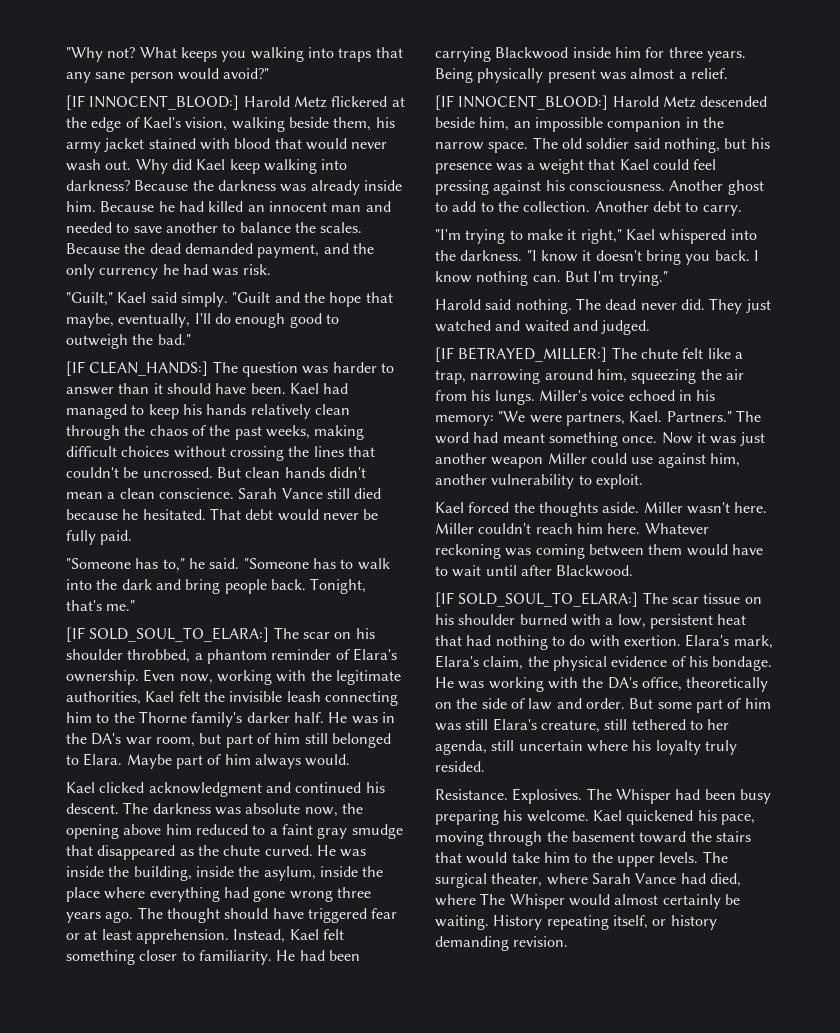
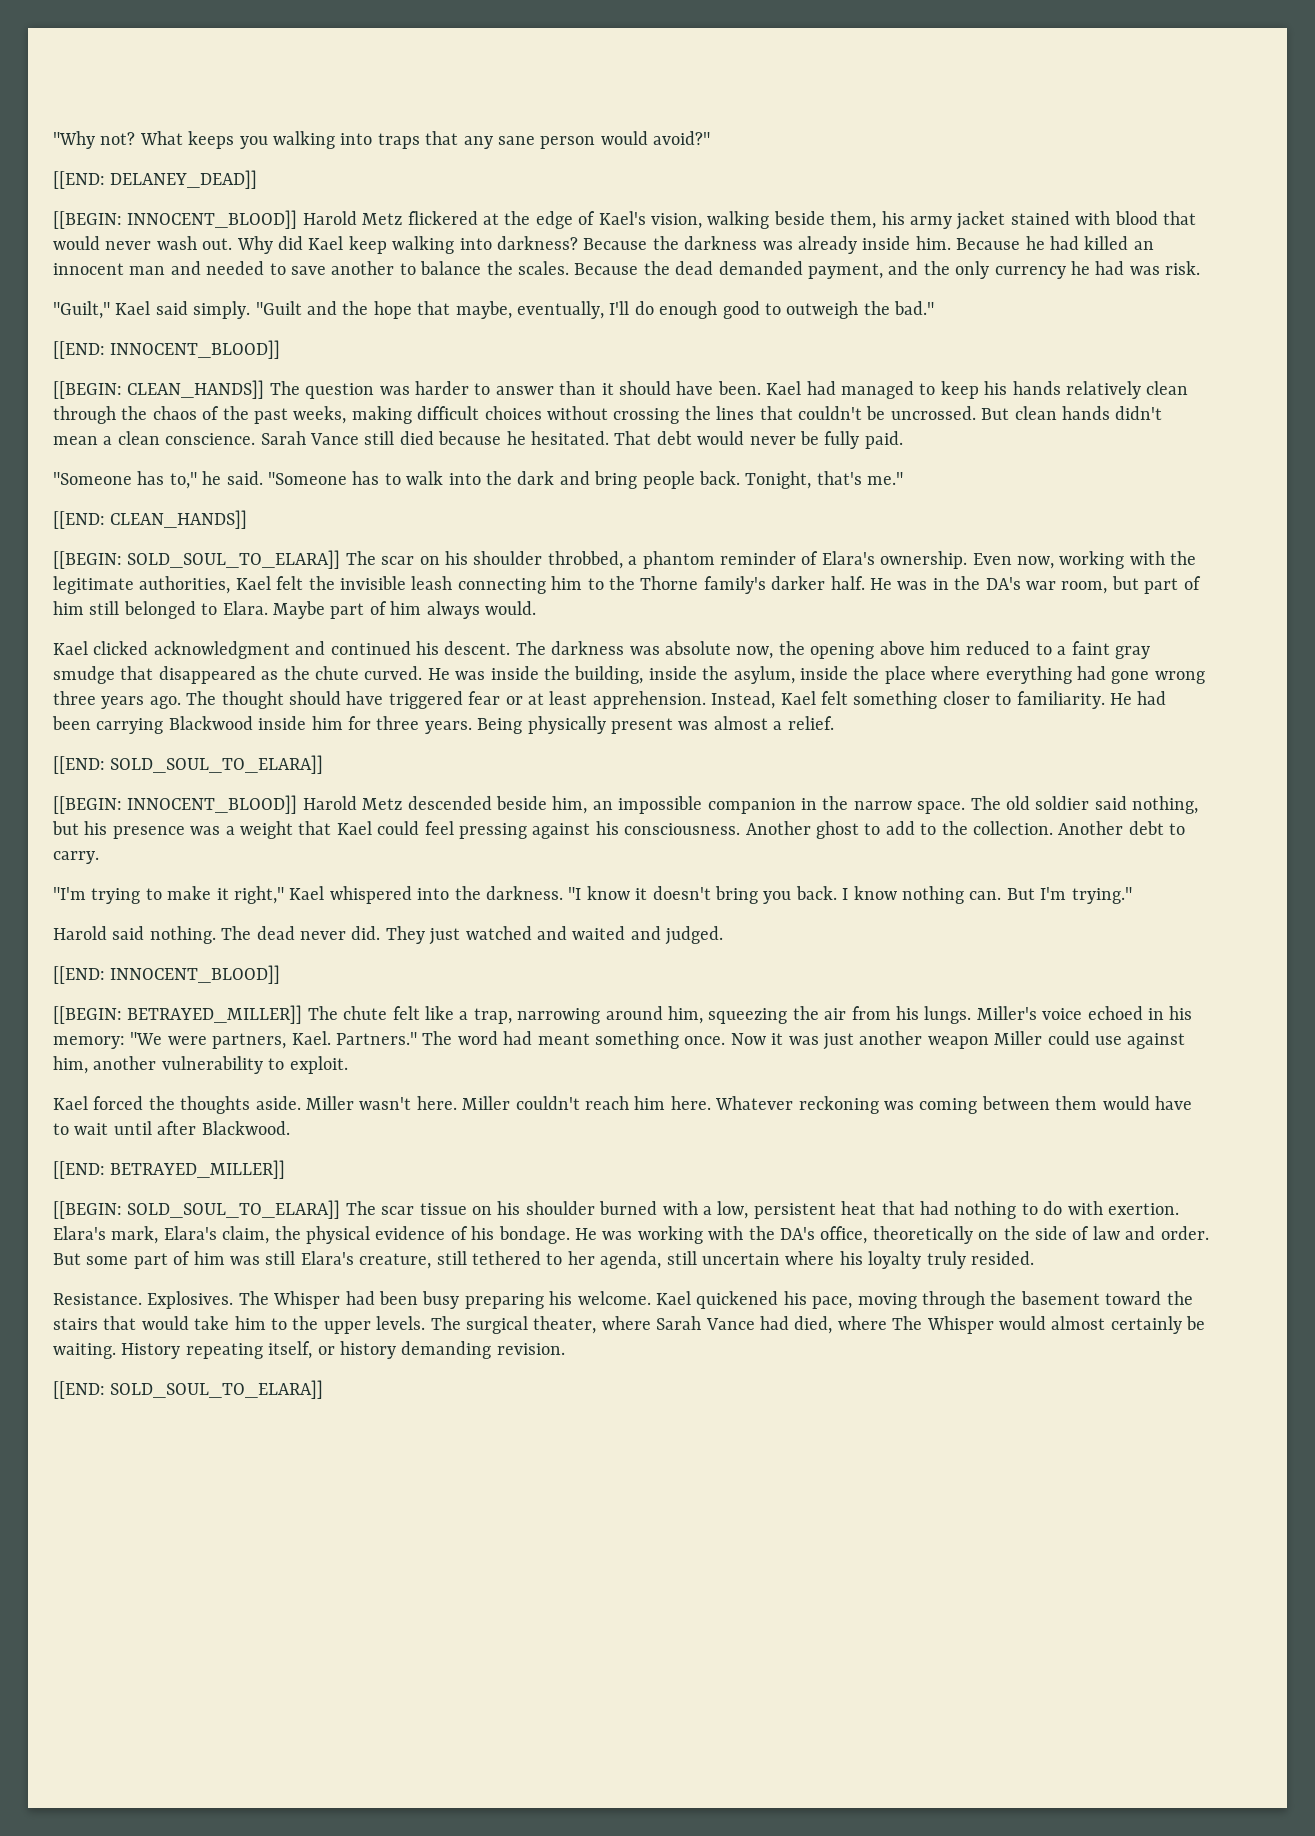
- [IF INNOCENT_BLOOD:] Harold Metz flickered at the edge of Kael's vision, walking beside them, his army jacket stained with blood that would never wash out.
+ [[END: DELANEY_DEAD]]
+ [[BEGIN: INNOCENT_BLOOD]] Harold Metz flickered at the edge of Kael's vision, walking beside them, his army jacket stained with blood that would never wash out.
  "Guilt and the hope that maybe, eventually, I'll do enough good to outweigh the bad."
- [IF CLEAN_HANDS:] The question was harder to answer than it should have been.
+ [[END: INNOCENT_BLOOD]]
+ [[BEGIN: CLEAN_HANDS]] The question was harder to answer than it should have been.
- [IF SOLD_SOUL_TO_ELARA:] The scar on his shoulder throbbed, a phantom reminder of Elara's ownership.
+ [[END: CLEAN_HANDS]]
+ [[BEGIN: SOLD_SOUL_TO_ELARA]] The scar on his shoulder throbbed, a phantom reminder of Elara's ownership.
  Being physically present was almost a relief.
- [IF INNOCENT_BLOOD:] Harold Metz descended beside him, an impossible companion in the narrow space.
+ [[END: SOLD_SOUL_TO_ELARA]]
+ [[BEGIN: INNOCENT_BLOOD]] Harold Metz descended beside him, an impossible companion in the narrow space.
  They just watched and waited and judged.
- [IF BETRAYED_MILLER:] The chute felt like a trap, narrowing around him, squeezing the air from his lungs.
+ [[END: INNOCENT_BLOOD]]
+ [[BEGIN: BETRAYED_MILLER]] The chute felt like a trap, narrowing around him, squeezing the air from his lungs.
- [IF SOLD_SOUL_TO_ELARA:] The scar tissue on his shoulder burned with a low, persistent heat that had nothing to do with exertion.
+ [[END: BETRAYED_MILLER]]
+ [[BEGIN: SOLD_SOUL_TO_ELARA]] The scar tissue on his shoulder burned with a low, persistent heat that had nothing to do with exertion.
  History repeating itself, or history demanding revision.
+ [[END: SOLD_SOUL_TO_ELARA]]

